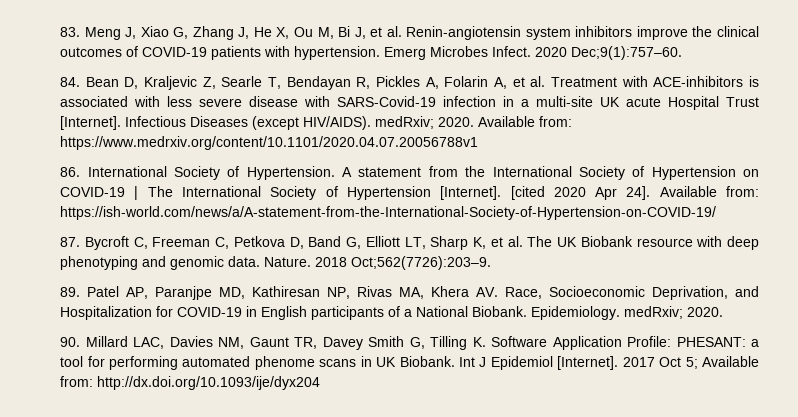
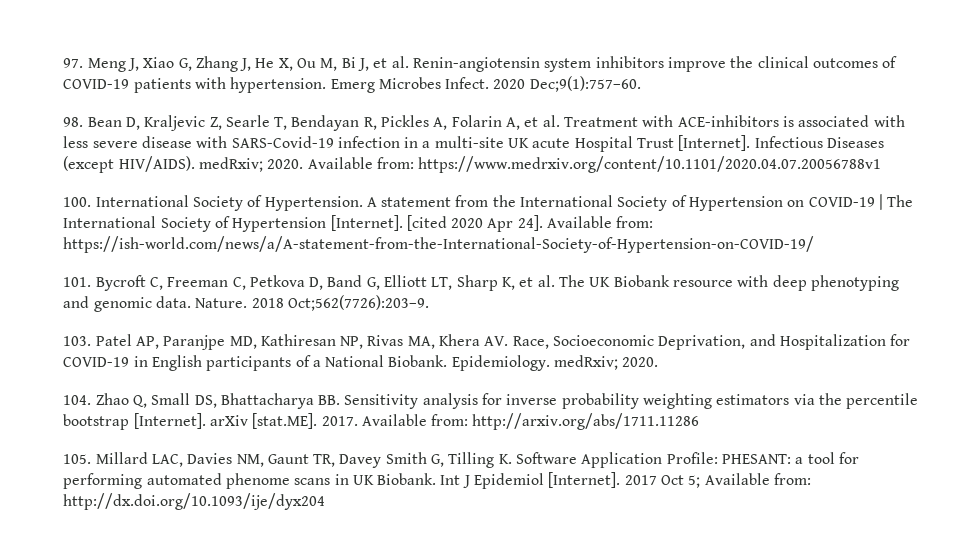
- 83. Meng J, Xiao G, Zhang J, He X, Ou M, Bi J, et al. Renin-angiotensin system inhibitors improve the clinical outcomes of COVID-19 patients with hypertension.
+ 97. Meng J, Xiao G, Zhang J, He X, Ou M, Bi J, et al. Renin-angiotensin system inhibitors improve the clinical outcomes of COVID-19 patients with hypertension.
- 84. Bean D, Kraljevic Z, Searle T, Bendayan R, Pickles A, Folarin A, et al. Treatment with ACE-inhibitors is associated with less severe disease with SARS-Covid-19 infection in a multi-site UK acute Hospital Trust [Internet].
+ 98. Bean D, Kraljevic Z, Searle T, Bendayan R, Pickles A, Folarin A, et al. Treatment with ACE-inhibitors is associated with less severe disease with SARS-Covid-19 infection in a multi-site UK acute Hospital Trust [Internet].
- 86. International Society of Hypertension.
+ 100. International Society of Hypertension.
- 87. Bycroft C, Freeman C, Petkova D, Band G, Elliott LT, Sharp K, et al. The UK Biobank resource with deep phenotyping and genomic data.
+ 101. Bycroft C, Freeman C, Petkova D, Band G, Elliott LT, Sharp K, et al. The UK Biobank resource with deep phenotyping and genomic data.
- 89. Patel AP, Paranjpe MD, Kathiresan NP, Rivas MA, Khera AV. Race, Socioeconomic Deprivation, and Hospitalization for COVID-19 in English participants of a National Biobank.
+ 103. Patel AP, Paranjpe MD, Kathiresan NP, Rivas MA, Khera AV. Race, Socioeconomic Deprivation, and Hospitalization for COVID-19 in English participants of a National Biobank.
- 90. Millard LAC, Davies NM, Gaunt TR, Davey Smith G, Tilling K. Software Application Profile: PHESANT: a tool for performing automated phenome scans in UK Biobank.
+ 104. Zhao Q, Small DS, Bhattacharya BB. Sensitivity analysis for inverse probability weighting estimators via the percentile bootstrap [Internet]. arXiv [stat.ME]. 2017. Available from: http://arxiv.org/abs/1711.11286
+ 105. Millard LAC, Davies NM, Gaunt TR, Davey Smith G, Tilling K. Software Application Profile: PHESANT: a tool for performing automated phenome scans in UK Biobank.

